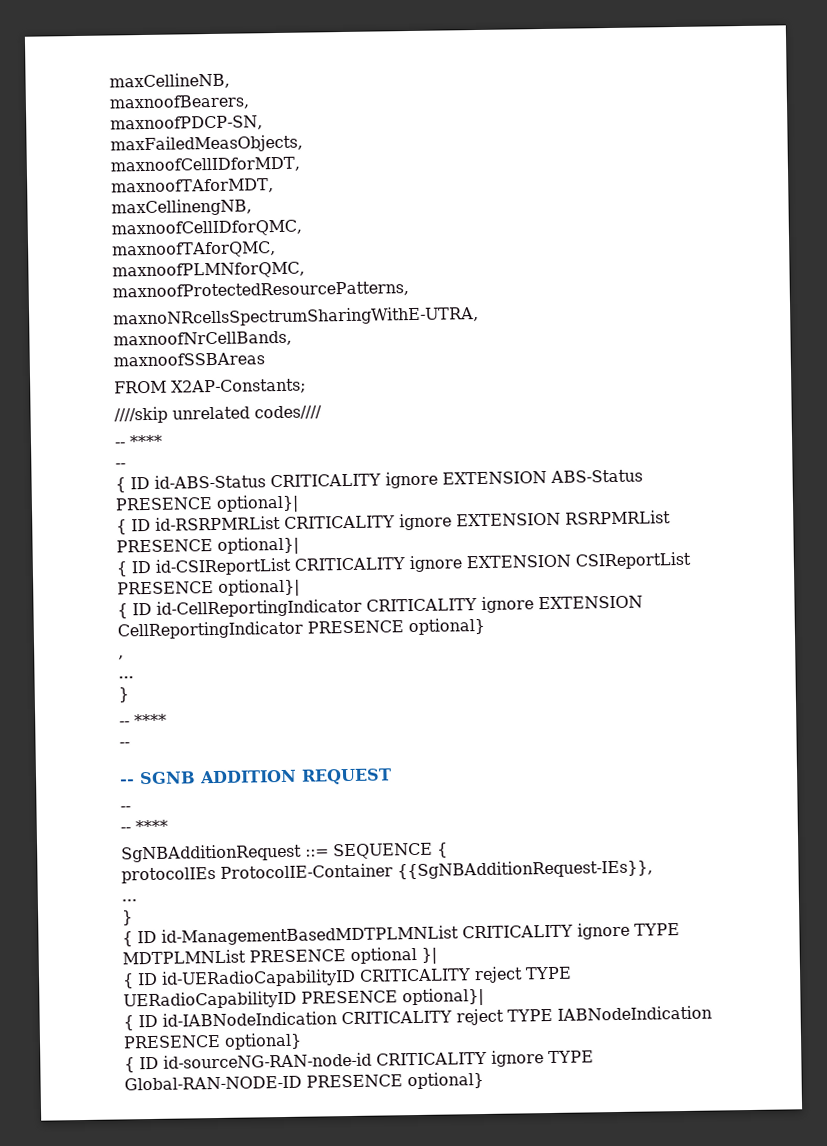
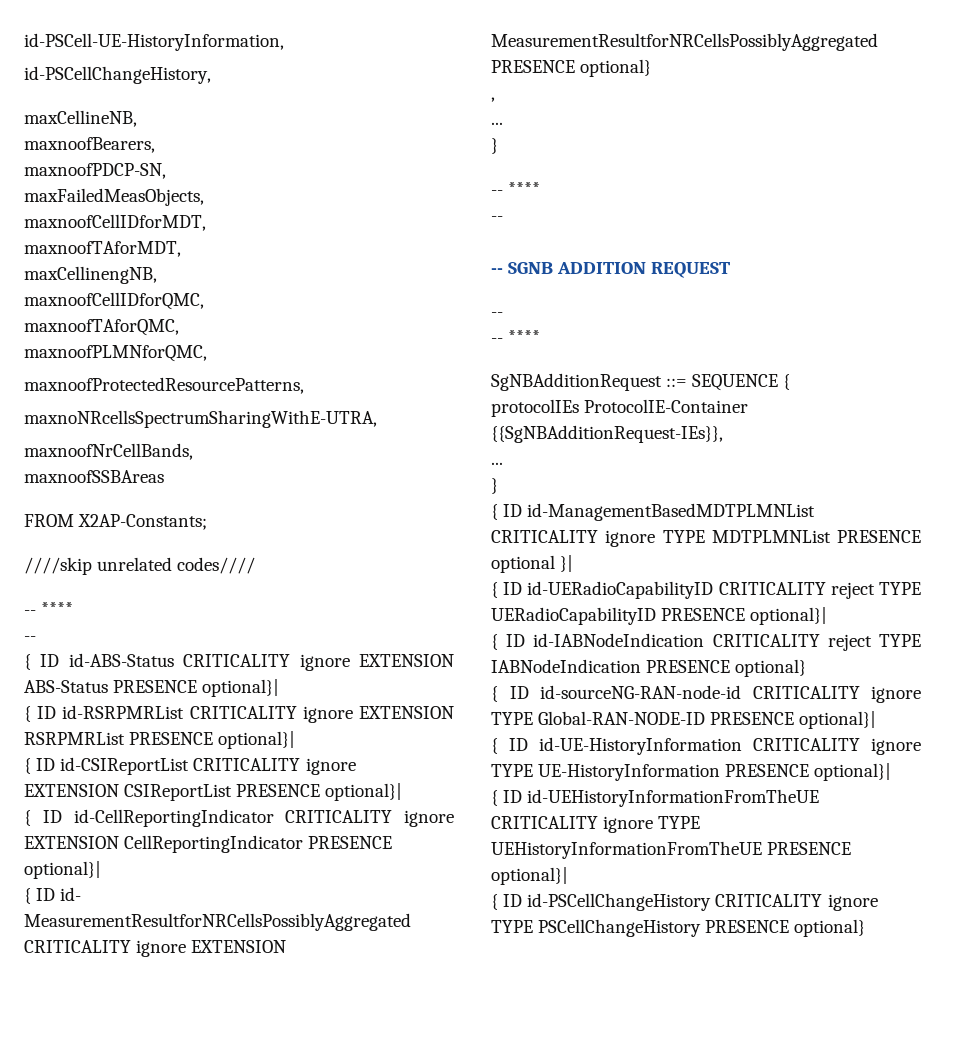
+ id-PSCell-UE-HistoryInformation,
+ id-PSCellChangeHistory,
- { ID id-CellReportingIndicator CRITICALITY ignore EXTENSION CellReportingIndicator PRESENCE optional}
+ { ID id-CellReportingIndicator CRITICALITY ignore EXTENSION CellReportingIndicator PRESENCE optional}|
+ { ID id- MeasurementResultforNRCellsPossiblyAggregated CRITICALITY ignore EXTENSION MeasurementResultforNRCellsPossiblyAggregated PRESENCE optional}
- { ID id-sourceNG-RAN-node-id CRITICALITY ignore TYPE Global-RAN-NODE-ID PRESENCE optional}
+ { ID id-sourceNG-RAN-node-id CRITICALITY ignore TYPE Global-RAN-NODE-ID PRESENCE optional}|
+ { ID id-UE-HistoryInformation CRITICALITY ignore TYPE UE-HistoryInformation PRESENCE optional}|
+ { ID id-UEHistoryInformationFromTheUE CRITICALITY ignore TYPE UEHistoryInformationFromTheUE PRESENCE optional}|
+ { ID id-PSCellChangeHistory CRITICALITY ignore TYPE PSCellChangeHistory PRESENCE optional}

